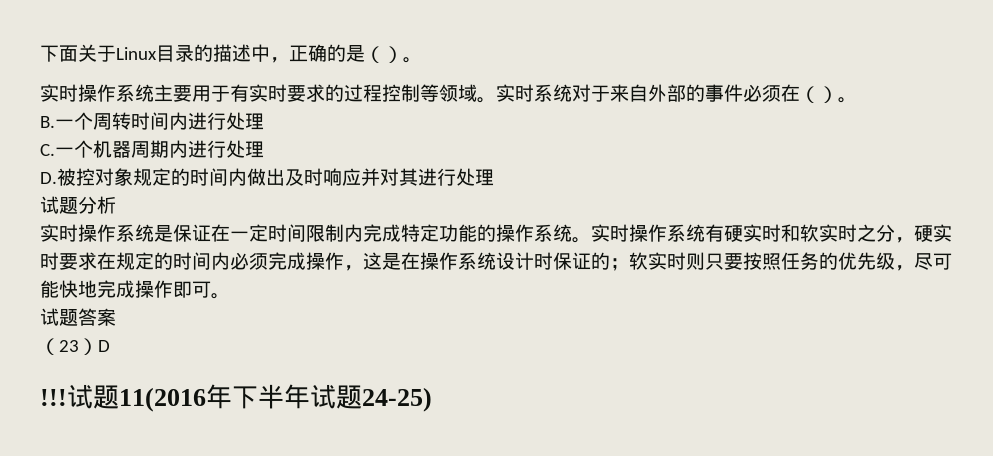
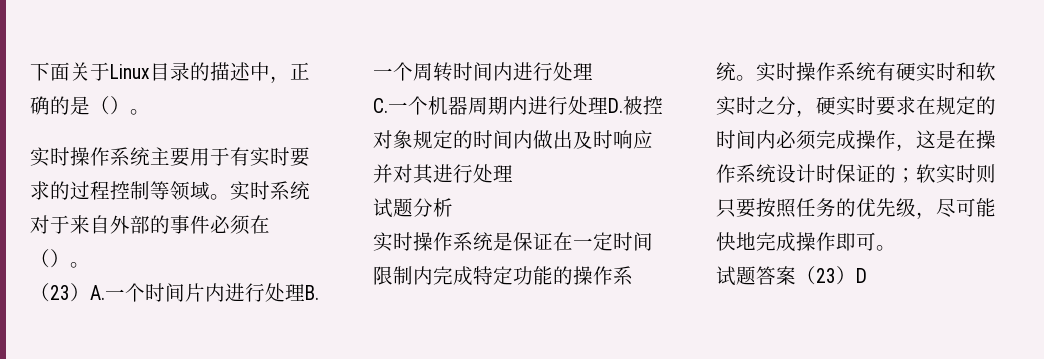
- B.一个周转时间内进行处理
+ （23）A.一个时间片内进行处理B.一个周转时间内进行处理
- C.一个机器周期内进行处理
- D.被控对象规定的时间内做出及时响应并对其进行处理
+ C.一个机器周期内进行处理D.被控对象规定的时间内做出及时响应并对其进行处理
- 试题答案
- （23）D
+ 试题答案（23）D
- !!!试题11(2016年下半年试题24-25)

